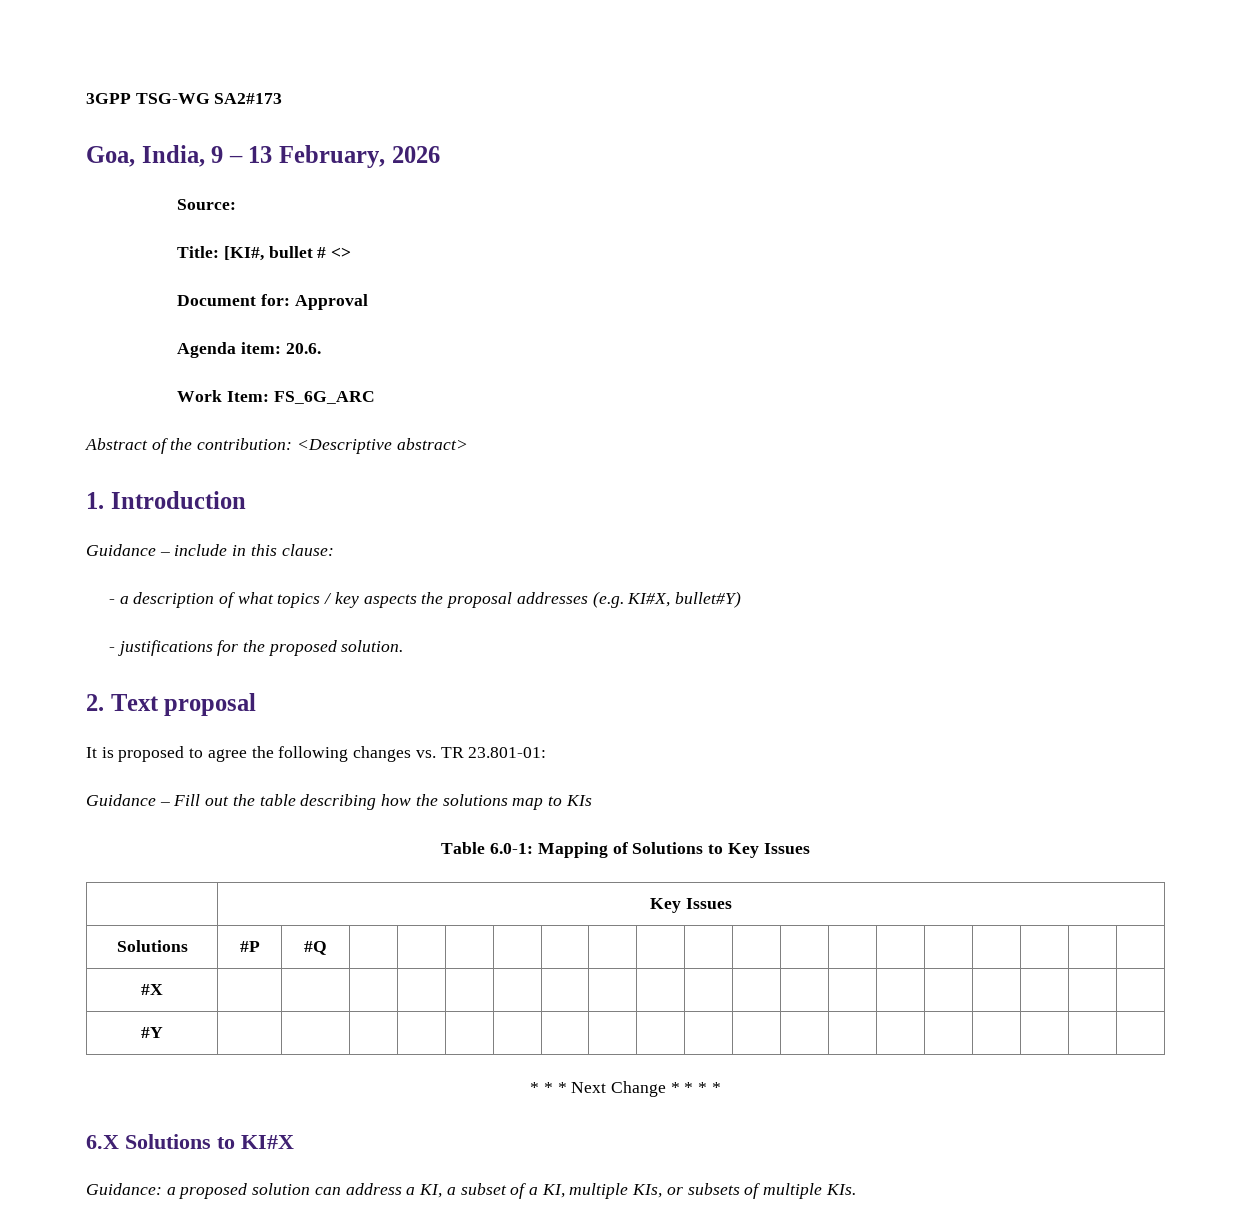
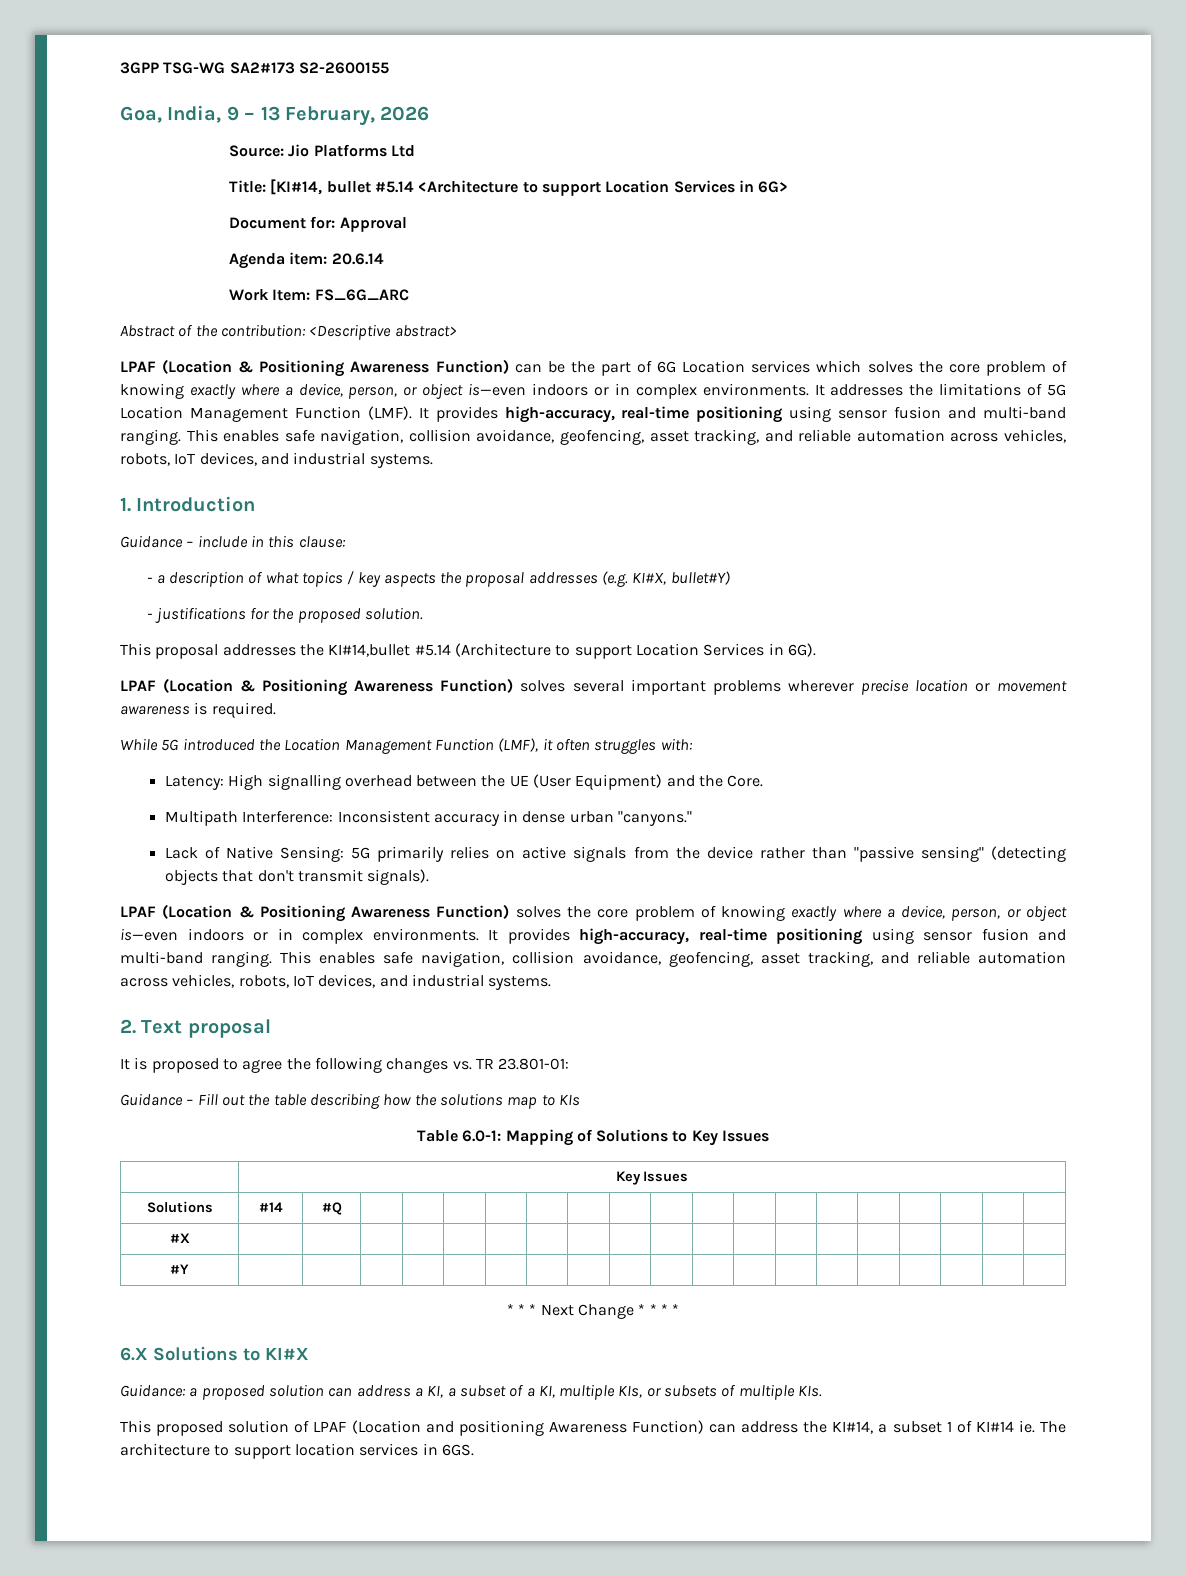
- 3GPP TSG-WG SA2#173
+ 3GPP TSG-WG SA2#173 S2-2600155
- Source:
- Title: [KI#, bullet # <>
+ Source: Jio Platforms Ltd
+ Title: [KI#14, bullet #5.14 <Architecture to support Location Services in 6G>
- Agenda item: 20.6.
+ Agenda item: 20.6.14
+ LPAF (Location & Positioning Awareness Function) can be the part of 6G Location services which solves the core problem of knowing exactly where a device, person, or object is—even indoors or in complex environments. It addresses the limitations of 5G Location Management Function (LMF). It provides high-accuracy, real-time positioning using sensor fusion and multi-band ranging. This enables safe navigation, collision avoidance, geofencing, asset tracking, and reliable automation across vehicles, robots, IoT devices, and industrial systems.
+ This proposal addresses the KI#14,bullet #5.14 (Architecture to support Location Services in 6G).
+ LPAF (Location & Positioning Awareness Function) solves several important problems wherever precise location or movement awareness is required.
+ While 5G introduced the Location Management Function (LMF), it often struggles with:
+ Latency: High signalling overhead between the UE (User Equipment) and the Core.
+ Multipath Interference: Inconsistent accuracy in dense urban "canyons."
+ Lack of Native Sensing: 5G primarily relies on active signals from the device rather than "passive sensing" (detecting objects that don't transmit signals).
+ LPAF (Location & Positioning Awareness Function) solves the core problem of knowing exactly where a device, person, or object is—even indoors or in complex environments. It provides high-accuracy, real-time positioning using sensor fusion and multi-band ranging. This enables safe navigation, collision avoidance, geofencing, asset tracking, and reliable automation across vehicles, robots, IoT devices, and industrial systems.
- Solutions | #P | #Q | | | | | | | | | | | | | | | | |
+ Solutions | #14 | #Q | | | | | | | | | | | | | | | | |
+ This proposed solution of LPAF (Location and positioning Awareness Function) can address the KI#14, a subset 1 of KI#14 ie. The architecture to support location services in 6GS.

